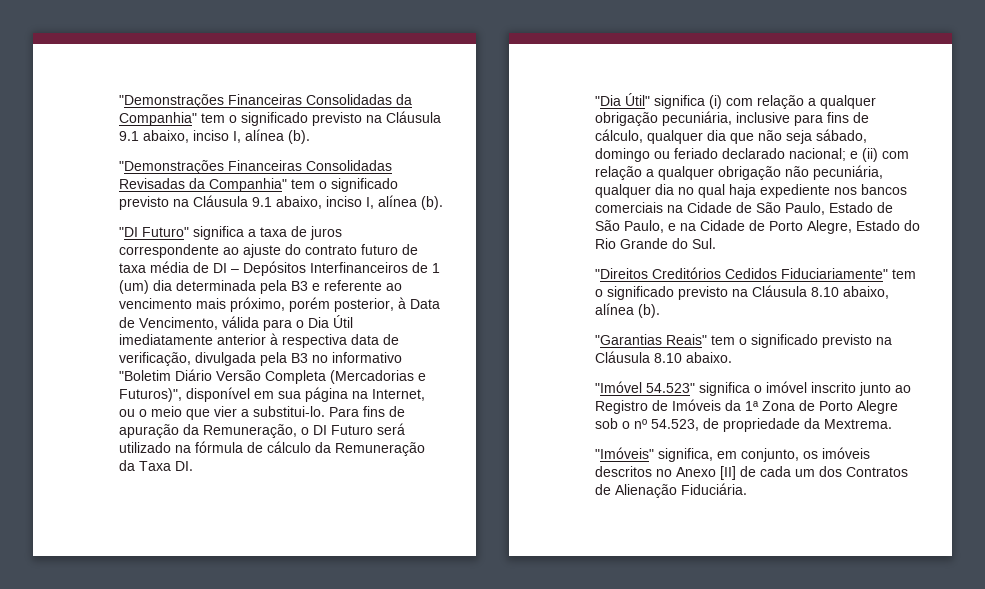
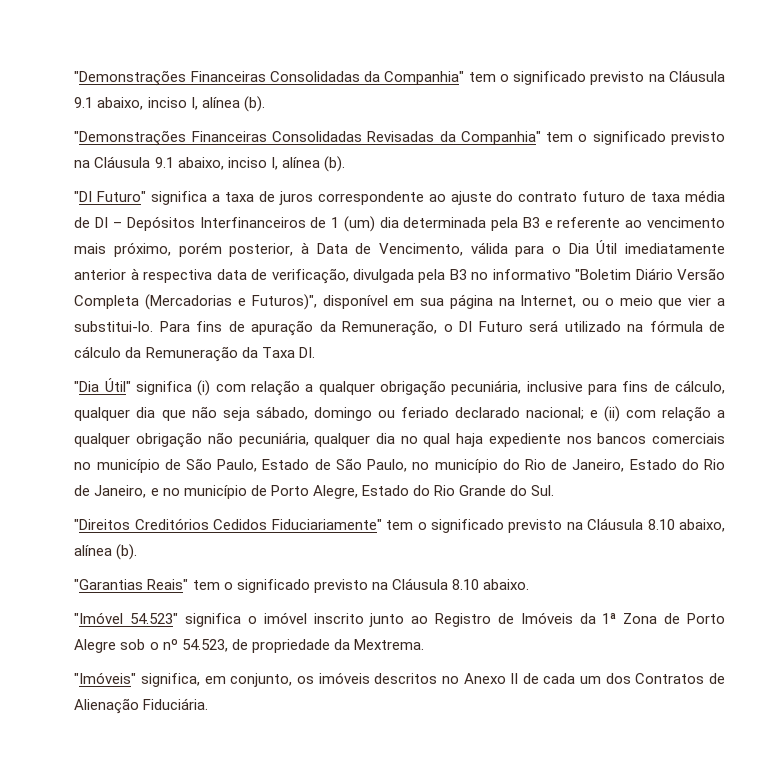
- "Dia Útil" significa (i) com relação a qualquer obrigação pecuniária, inclusive para fins de cálculo, qualquer dia que não seja sábado, domingo ou feriado declarado nacional; e (ii) com relação a qualquer obrigação não pecuniária, qualquer dia no qual haja expediente nos bancos comerciais na Cidade de São Paulo, Estado de São Paulo, e na Cidade de Porto Alegre, Estado do Rio Grande do Sul.
+ "Dia Útil" significa (i) com relação a qualquer obrigação pecuniária, inclusive para fins de cálculo, qualquer dia que não seja sábado, domingo ou feriado declarado nacional; e (ii) com relação a qualquer obrigação não pecuniária, qualquer dia no qual haja expediente nos bancos comerciais no município de São Paulo, Estado de São Paulo, no município do Rio de Janeiro, Estado do Rio de Janeiro, e no município de Porto Alegre, Estado do Rio Grande do Sul.
- "Imóveis" significa, em conjunto, os imóveis descritos no Anexo [II] de cada um dos Contratos de Alienação Fiduciária.
+ "Imóveis" significa, em conjunto, os imóveis descritos no Anexo II de cada um dos Contratos de Alienação Fiduciária.

